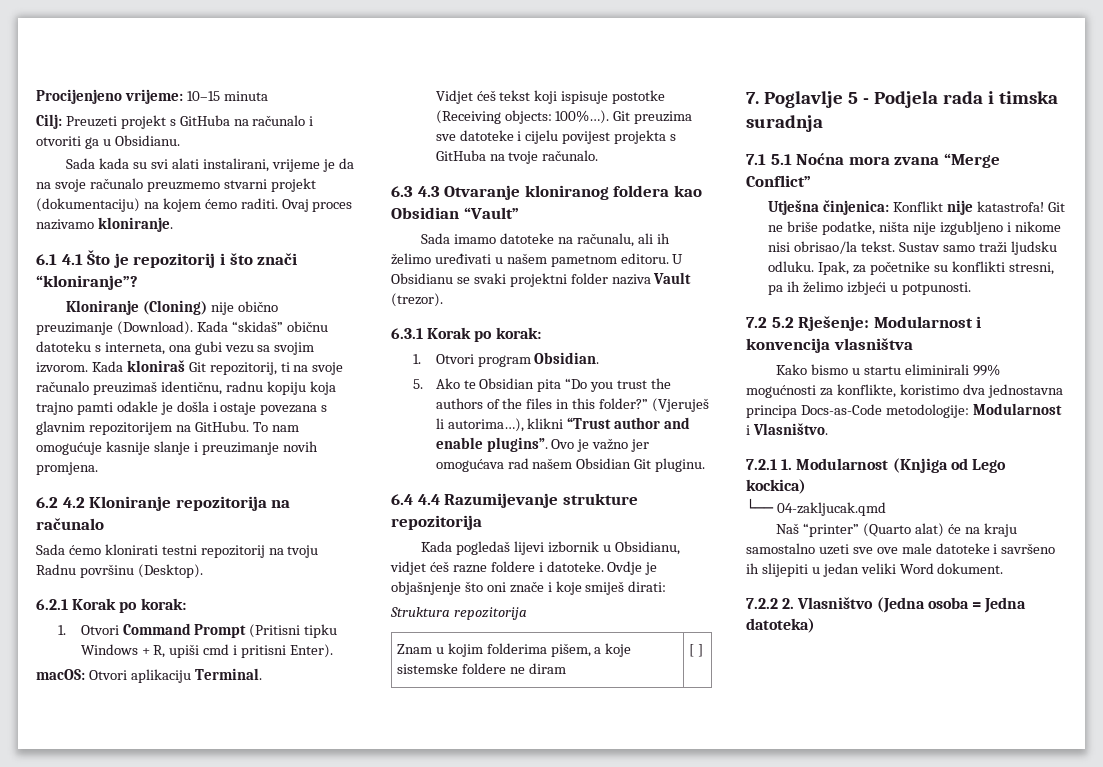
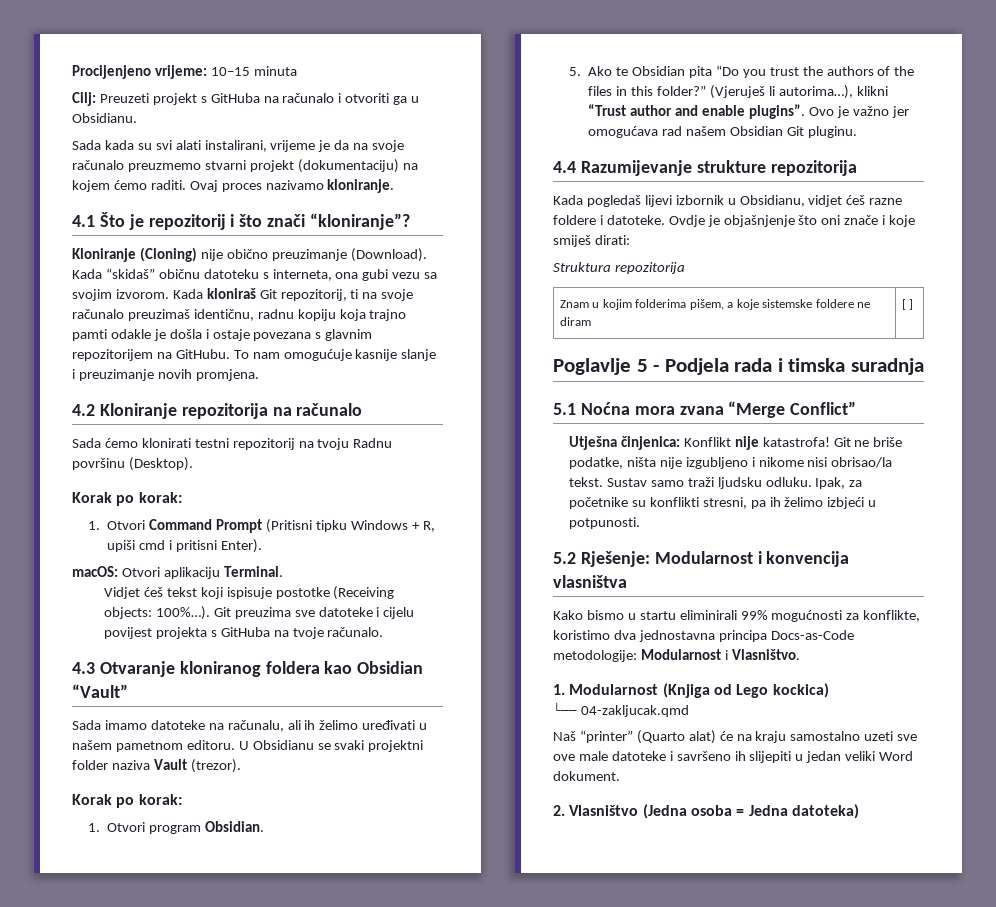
- 6.1 4.1 Što je repozitorij i što znači “kloniranje”?
+ 4.1 Što je repozitorij i što znači “kloniranje”?
- 6.2 4.2 Kloniranje repozitorija na računalo
+ 4.2 Kloniranje repozitorija na računalo
  Sada ćemo klonirati testni repozitorij na tvoju Radnu površinu (Desktop).
- 6.2.1 Korak po korak:
+ Korak po korak:
- 6.3 4.3 Otvaranje kloniranog foldera kao Obsidian “Vault”
+ 4.3 Otvaranje kloniranog foldera kao Obsidian “Vault”
  U Obsidianu se svaki projektni folder naziva Vault (trezor).
- 6.3.1 Korak po korak:
+ Korak po korak:
- 6.4 4.4 Razumijevanje strukture repozitorija
+ 4.4 Razumijevanje strukture repozitorija
- 7. Poglavlje 5 - Podjela rada i timska suradnja
+ Poglavlje 5 - Podjela rada i timska suradnja
- 7.1 5.1 Noćna mora zvana “Merge Conflict”
+ 5.1 Noćna mora zvana “Merge Conflict”
- 7.2 5.2 Rješenje: Modularnost i konvencija vlasništva
+ 5.2 Rješenje: Modularnost i konvencija vlasništva
- 7.2.1 1. Modularnost (Knjiga od Lego kockica)
+ 1. Modularnost (Knjiga od Lego kockica)
- 7.2.2 2. Vlasništvo (Jedna osoba = Jedna datoteka)
+ 2. Vlasništvo (Jedna osoba = Jedna datoteka)

